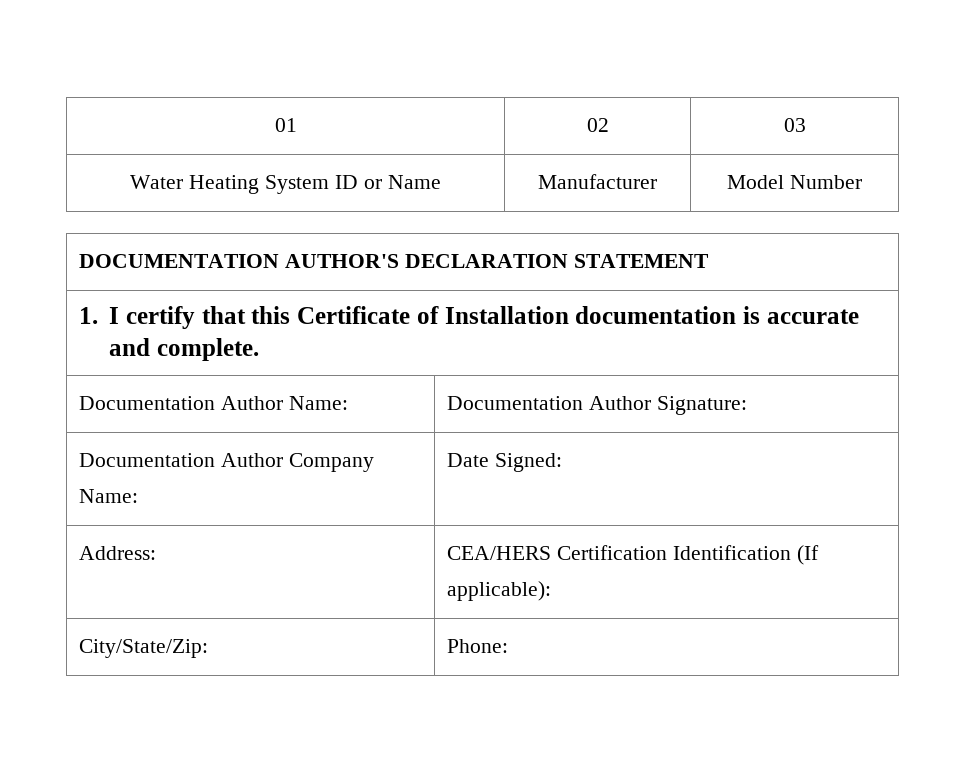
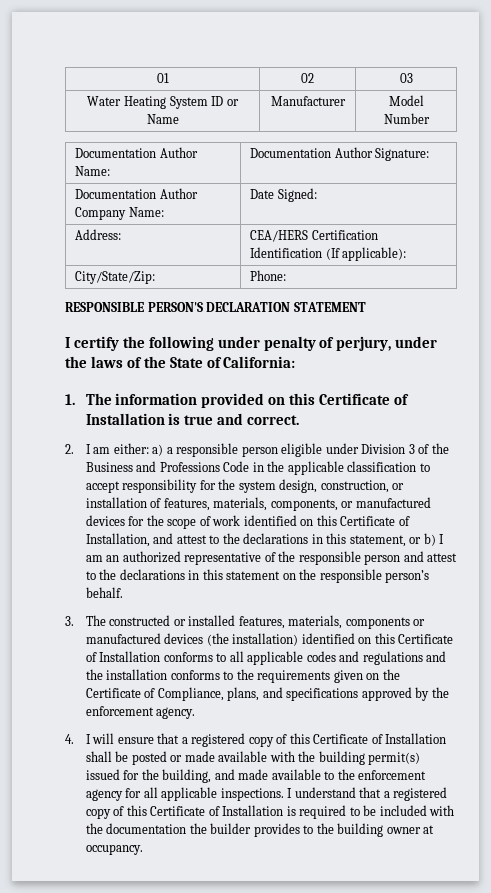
- DOCUMENTATION AUTHOR'S DECLARATION STATEMENT
- 1. I certify that this Certificate of Installation documentation is accurate and complete.
+ RESPONSIBLE PERSON'S DECLARATION STATEMENT
+ I certify the following under penalty of perjury, under the laws of the State of California:
+ 1. The information provided on this Certificate of Installation is true and correct.
+ 2. I am either: a) a responsible person eligible under Division 3 of the Business and Professions Code in the applicable classification to accept responsibility for the system design, construction, or installation of features, materials, components, or manufactured devices for the scope of work identified on this Certificate of Installation, and attest to the declarations in this statement, or b) I am an authorized representative of the responsible person and attest to the declarations in this statement on the responsible person’s behalf.
+ 3. The constructed or installed features, materials, components or manufactured devices (the installation) identified on this Certificate of Installation conforms to all applicable codes and regulations and the installation conforms to the requirements given on the Certificate of Compliance, plans, and specifications approved by the enforcement agency.
+ 4. I will ensure that a registered copy of this Certificate of Installation shall be posted or made available with the building permit(s) issued for the building, and made available to the enforcement agency for all applicable inspections. I understand that a registered copy of this Certificate of Installation is required to be included with the documentation the builder provides to the building owner at occupancy.

